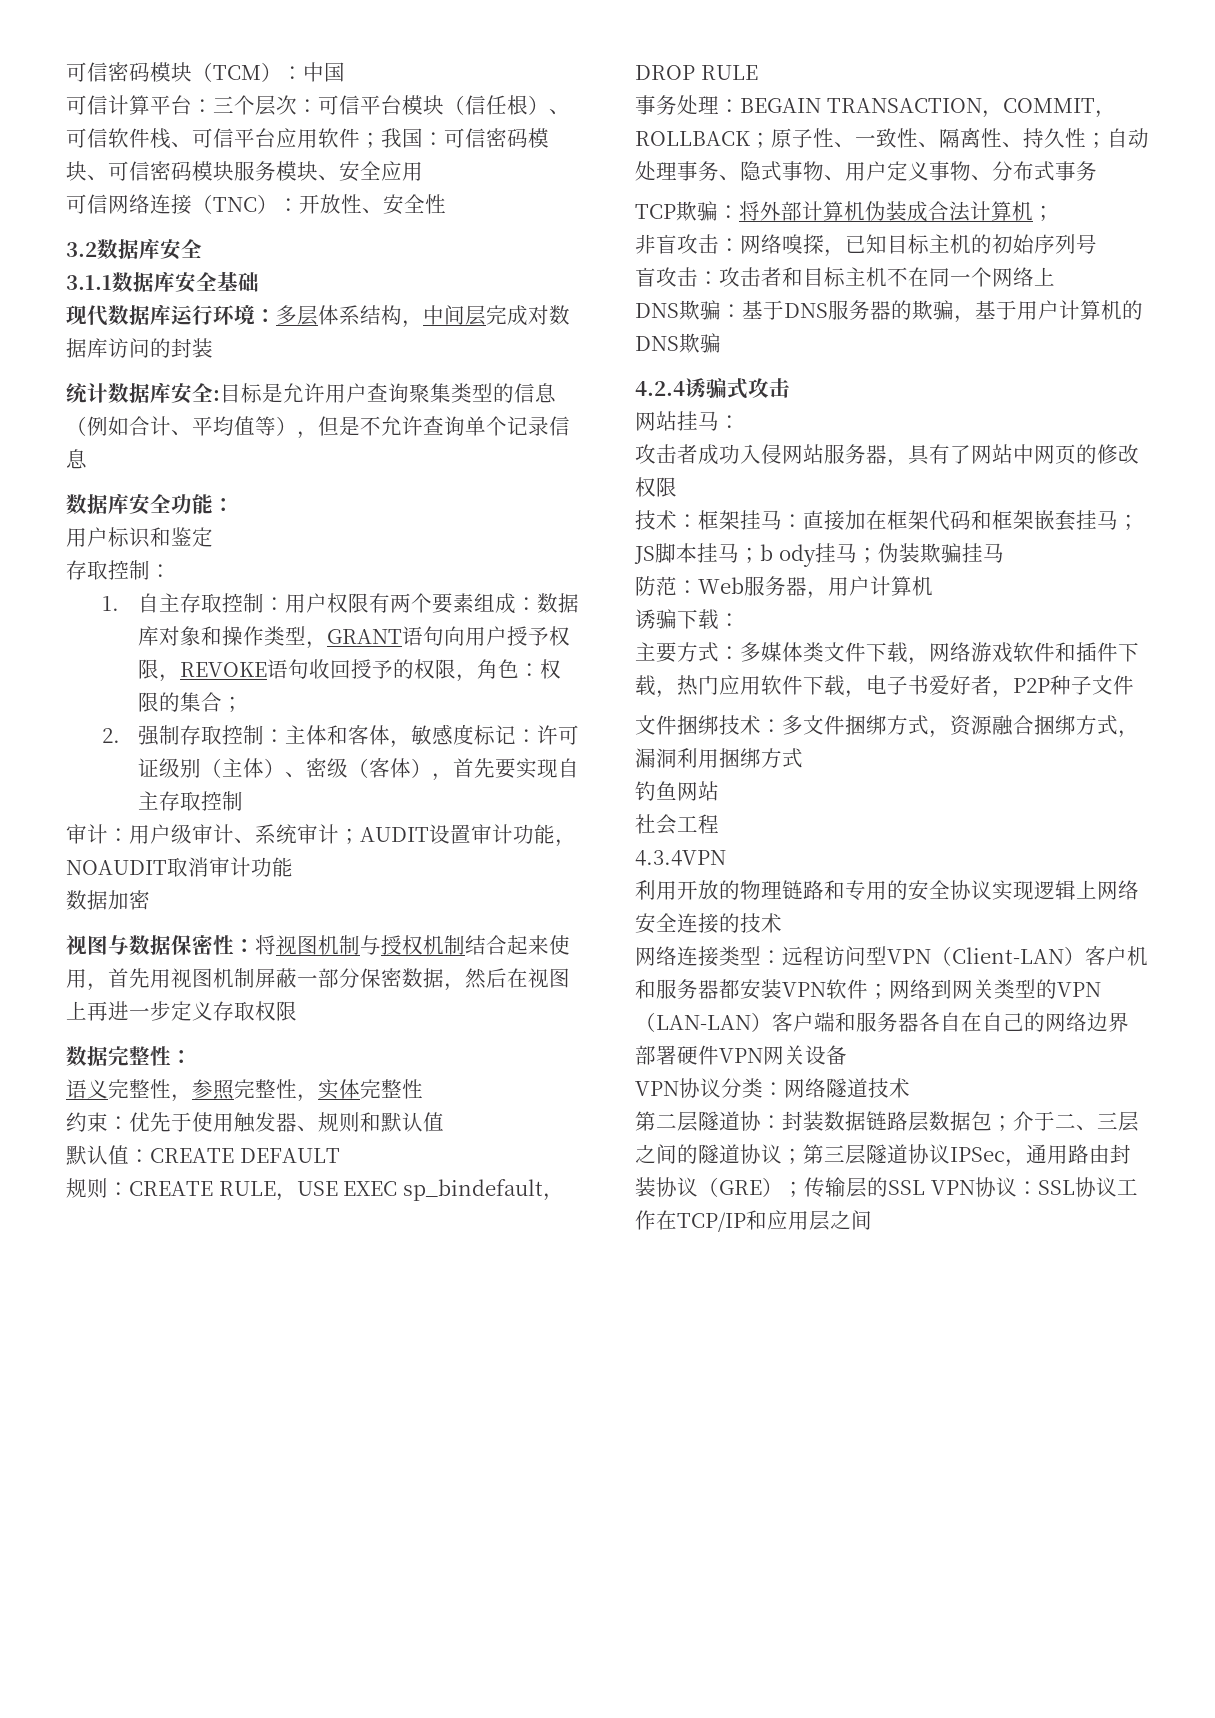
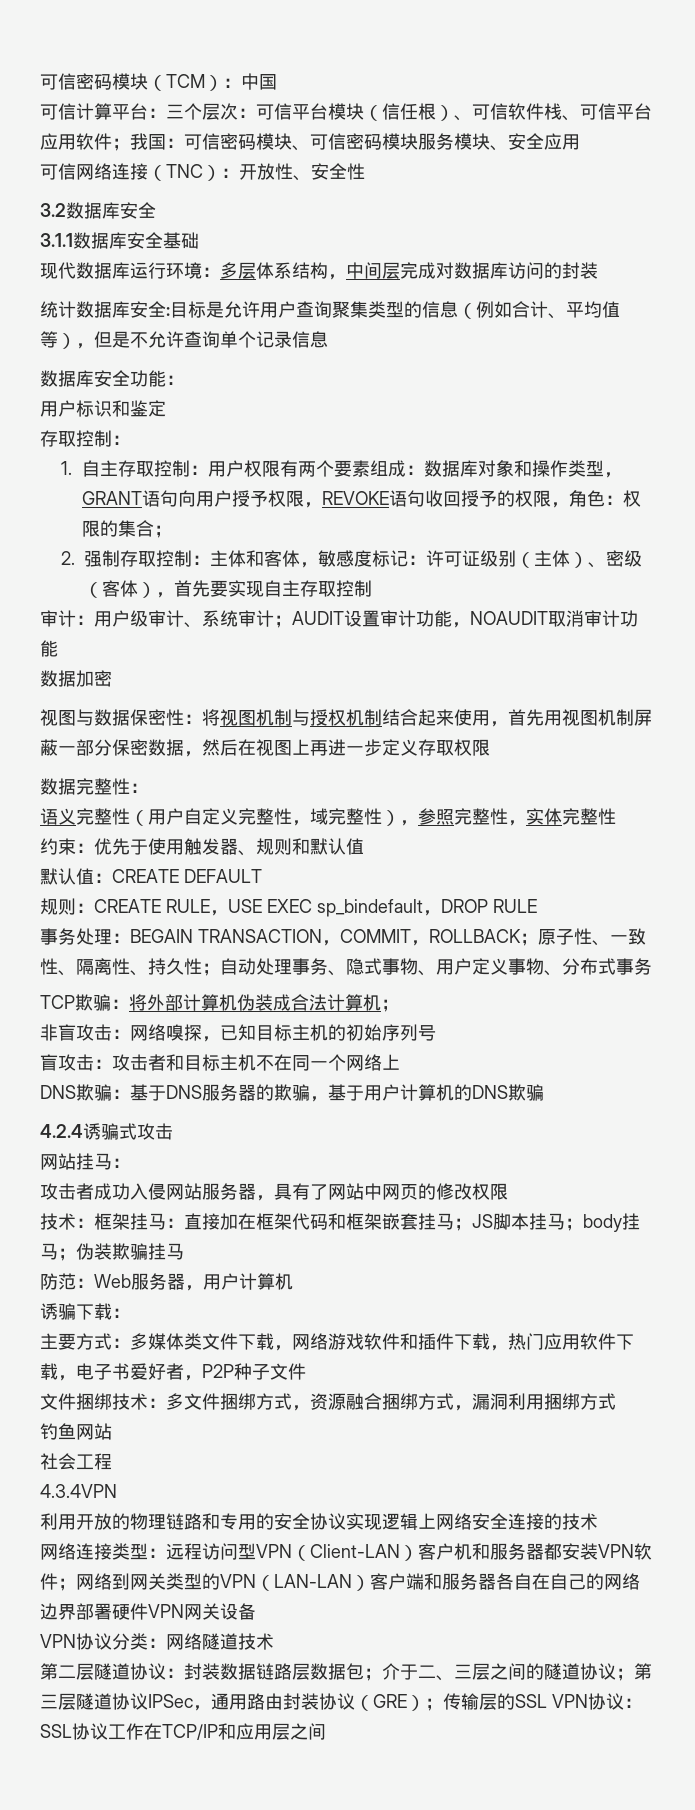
- 语义完整性，参照完整性，实体完整性
+ 语义完整性（用户自定义完整性，域完整性），参照完整性，实体完整性
- 技术：框架挂马：直接加在框架代码和框架嵌套挂马；JS脚本挂马；b ody挂马；伪装欺骗挂马
+ 技术：框架挂马：直接加在框架代码和框架嵌套挂马；JS脚本挂马；body挂马；伪装欺骗挂马
- 第二层隧道协：封装数据链路层数据包；介于二、三层之间的隧道协议；第三层隧道协议IPSec，通用路由封装协议（GRE）；传输层的SSL VPN协议：SSL协议工作在TCP/IP和应用层之间
+ 第二层隧道协议：封装数据链路层数据包；介于二、三层之间的隧道协议；第三层隧道协议IPSec，通用路由封装协议（GRE）；传输层的SSL VPN协议：SSL协议工作在TCP/IP和应用层之间

